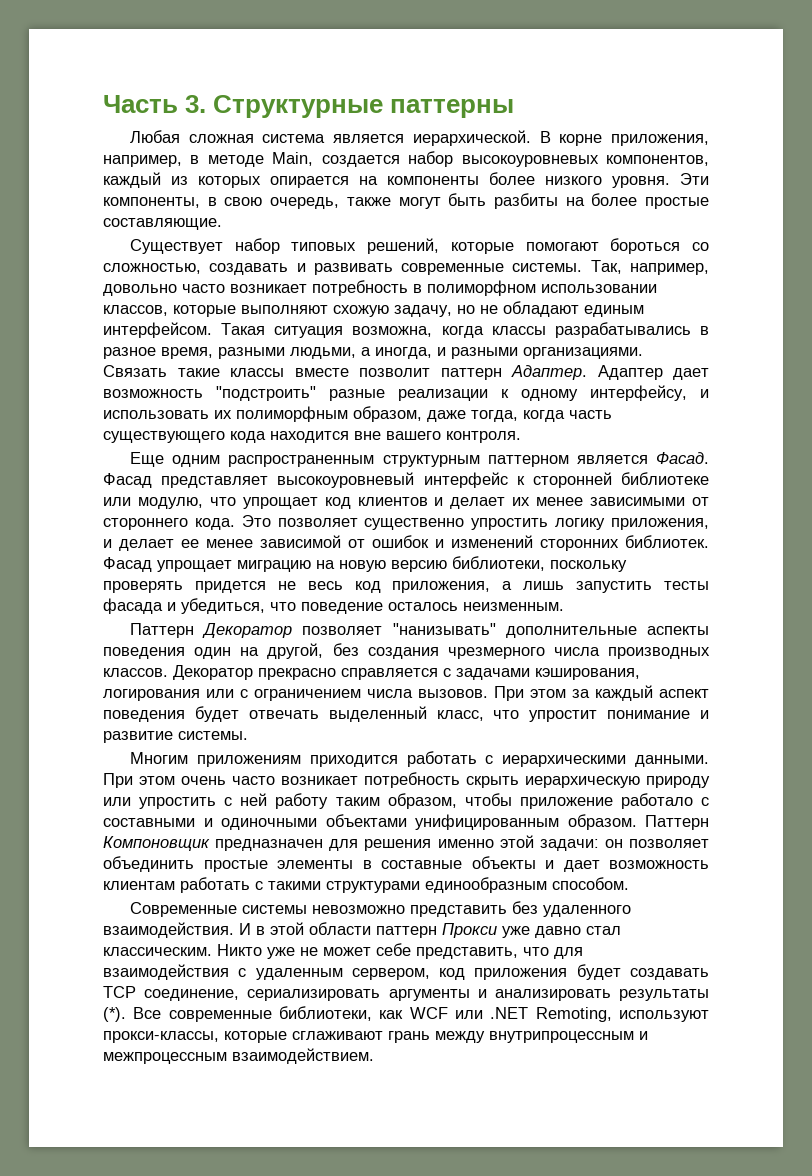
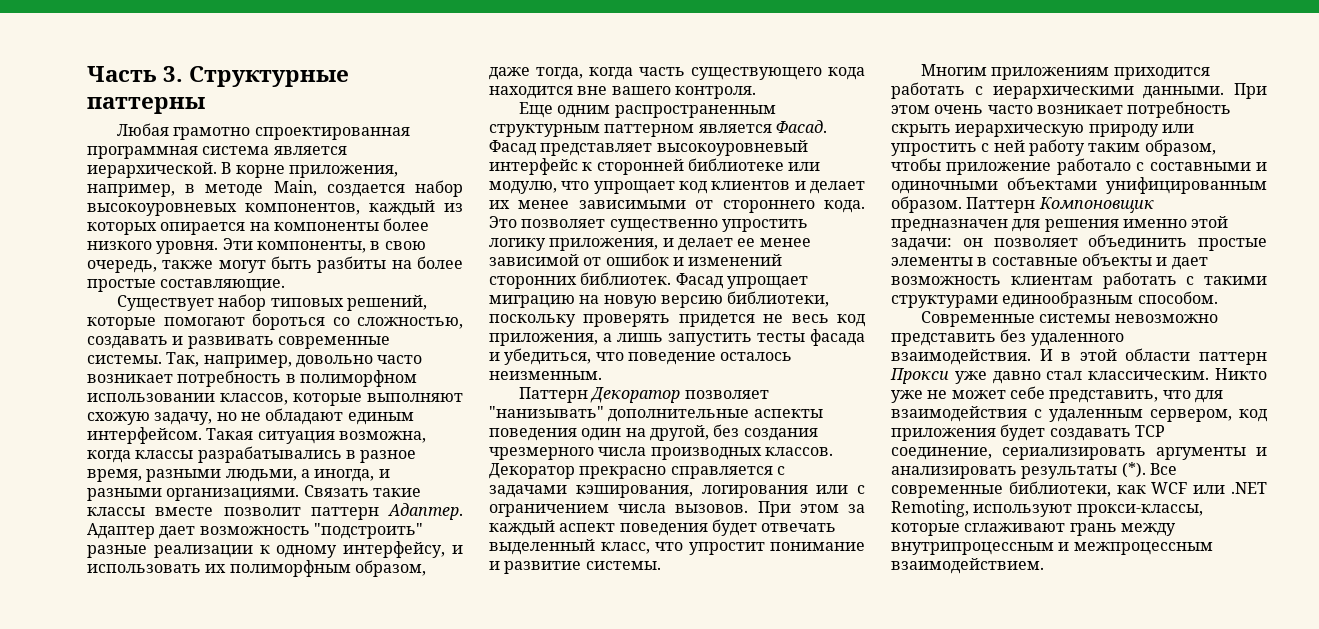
- Любая сложная система является иерархической.
+ Любая грамотно спроектированная программная система является иерархической.

